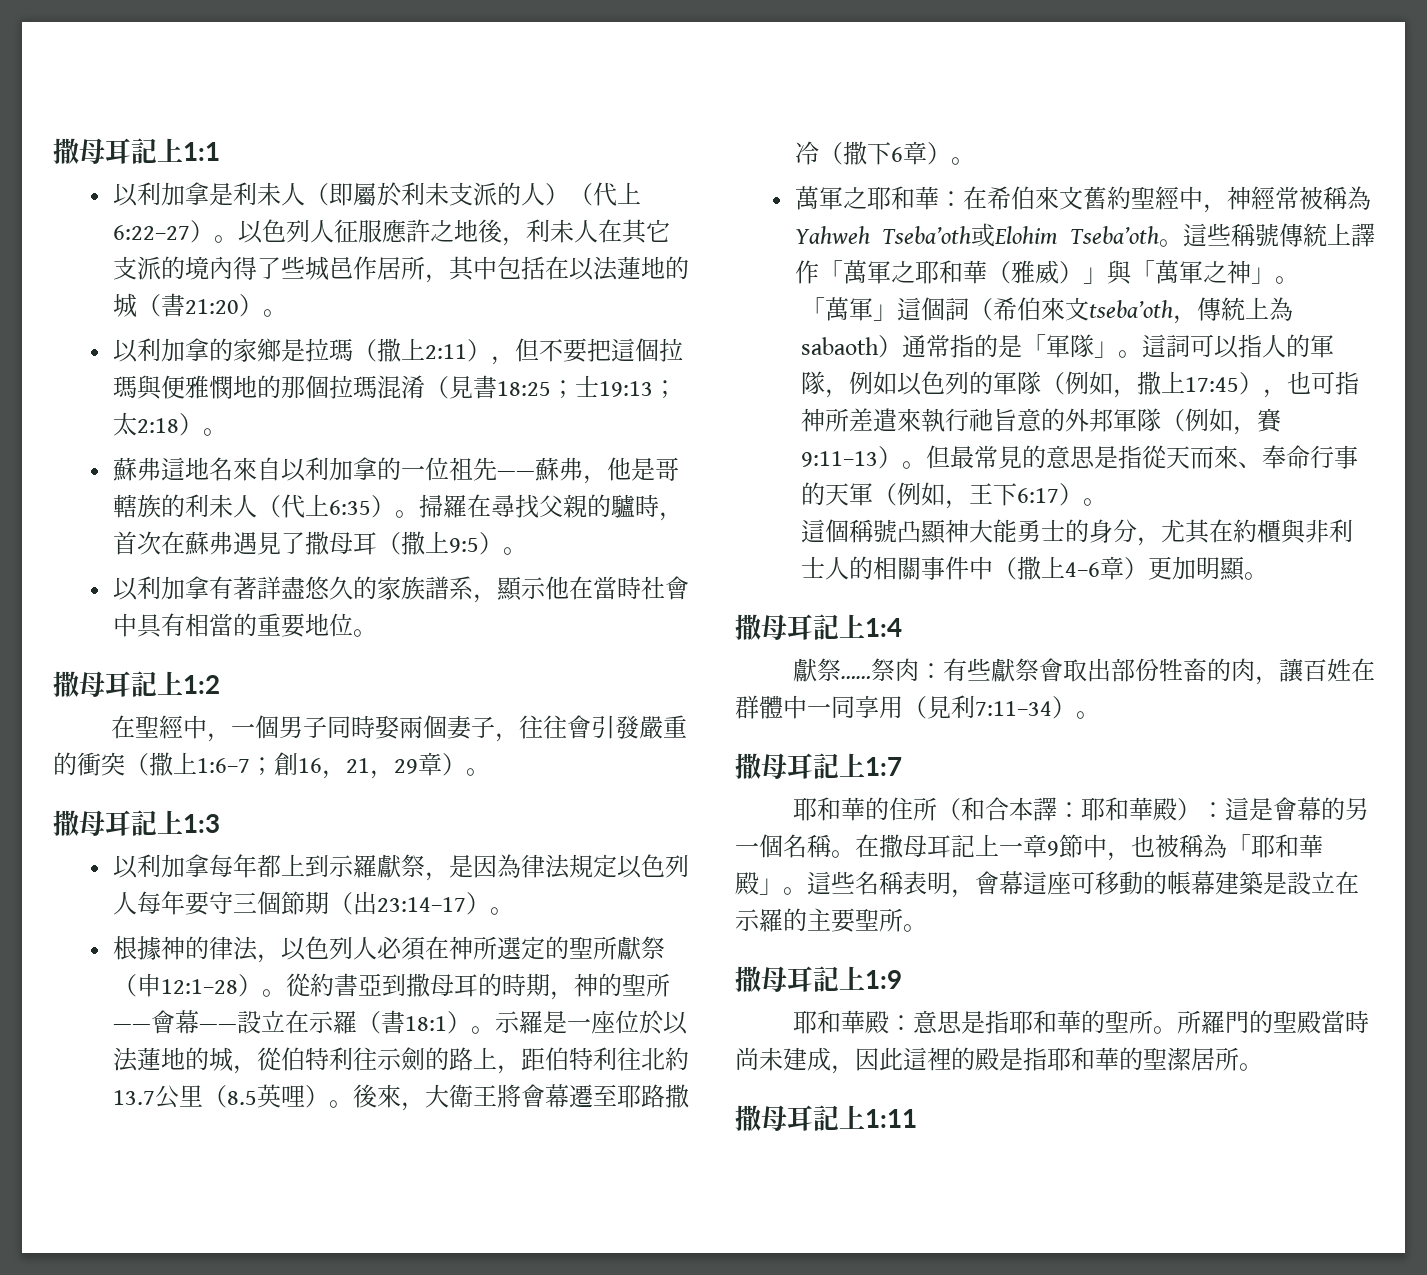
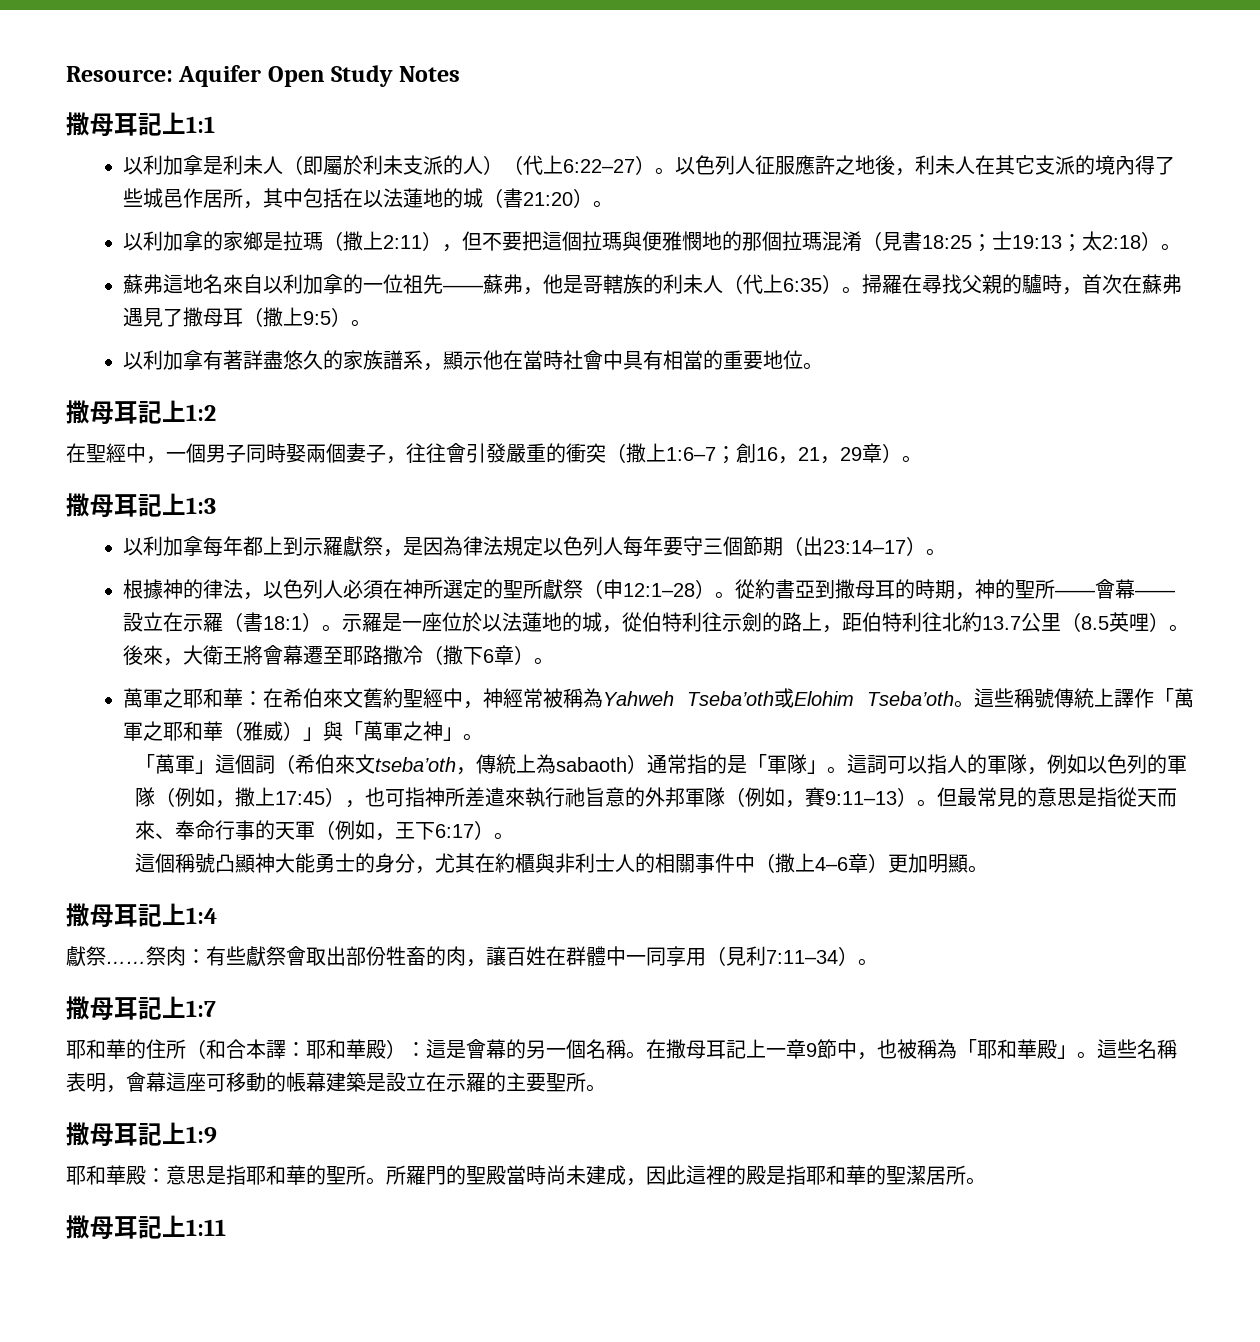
+ Resource: Aquifer Open Study Notes

